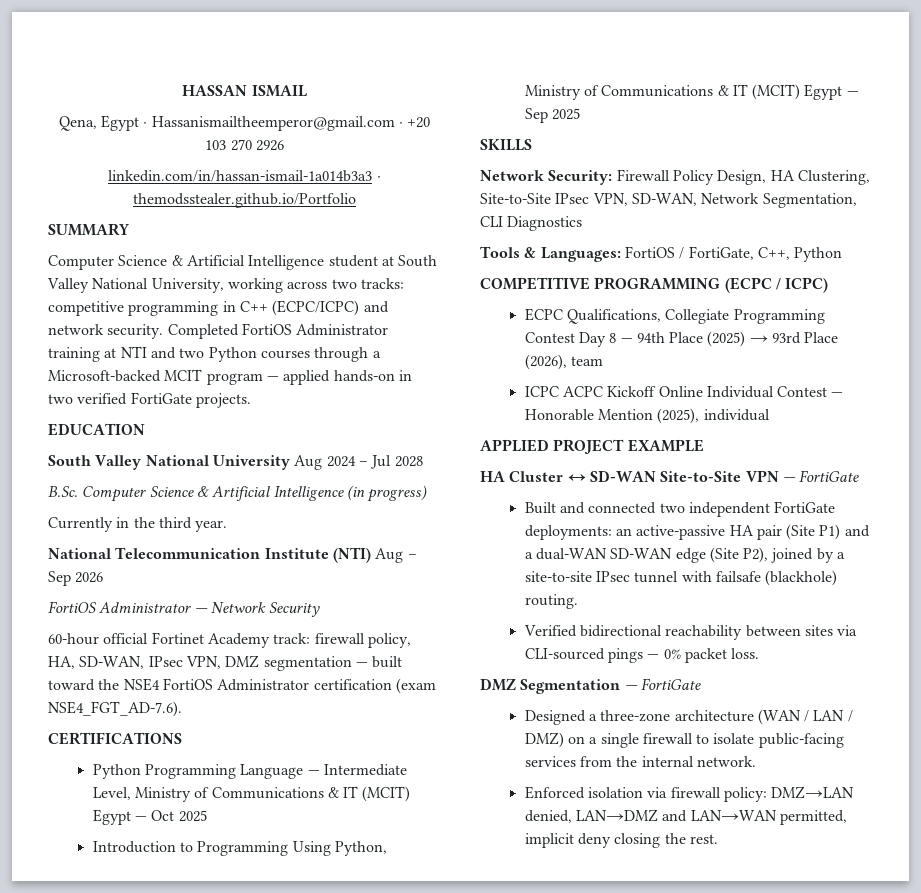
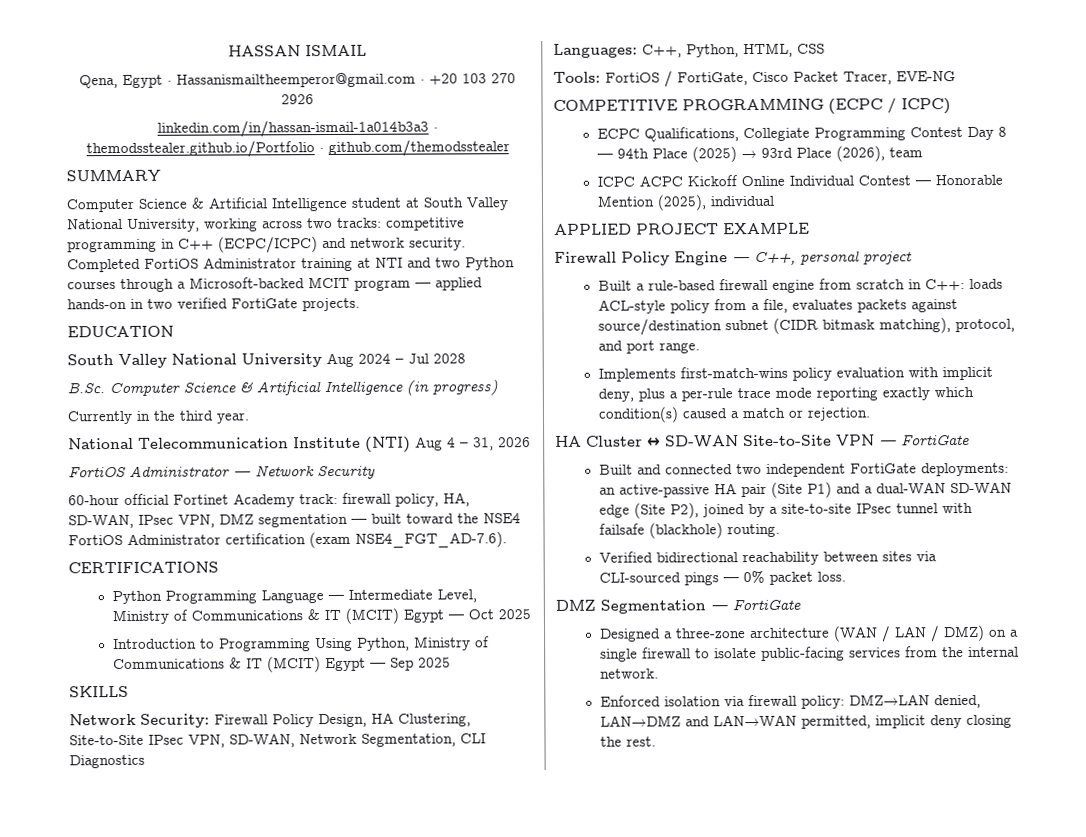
- linkedin.com/in/hassan-ismail-1a014b3a3 · themodsstealer.github.io/Portfolio
+ linkedin.com/in/hassan-ismail-1a014b3a3 · themodsstealer.github.io/Portfolio · github.com/themodsstealer
- National Telecommunication Institute (NTI) Aug – Sep 2026
+ National Telecommunication Institute (NTI) Aug 4 – 31, 2026
- Tools & Languages: FortiOS / FortiGate, C++, Python
+ Languages: C++, Python, HTML, CSS
+ Tools: FortiOS / FortiGate, Cisco Packet Tracer, EVE-NG
+ Firewall Policy Engine — C++, personal project
+ Built a rule-based firewall engine from scratch in C++: loads ACL-style policy from a file, evaluates packets against source/destination subnet (CIDR bitmask matching), protocol, and port range.
+ Implements first-match-wins policy evaluation with implicit deny, plus a per-rule trace mode reporting exactly which condition(s) caused a match or rejection.

